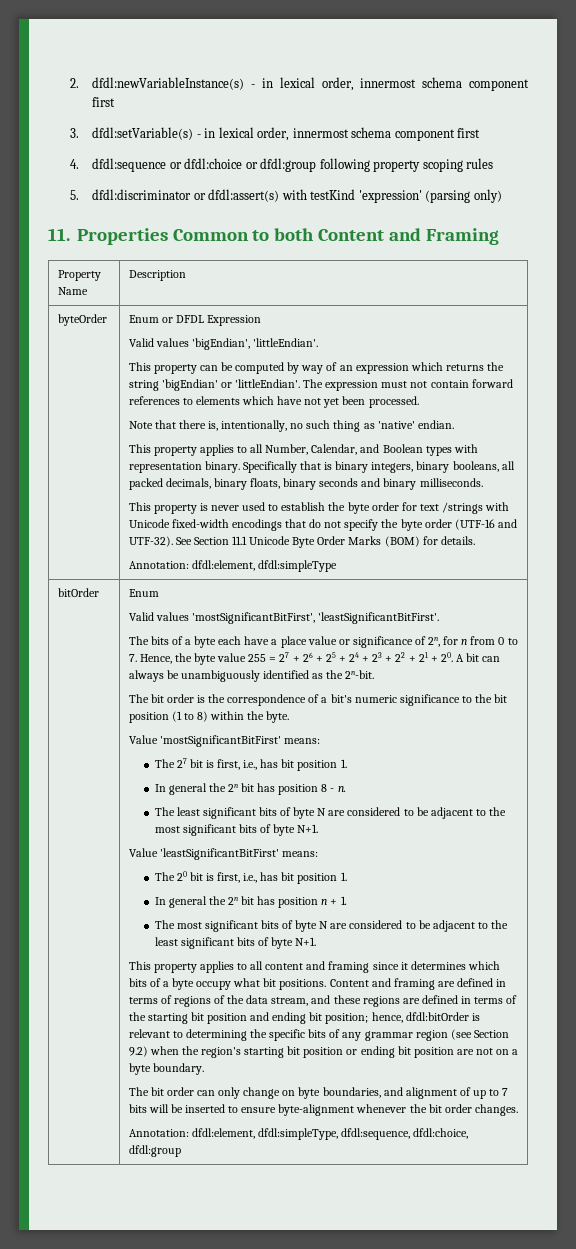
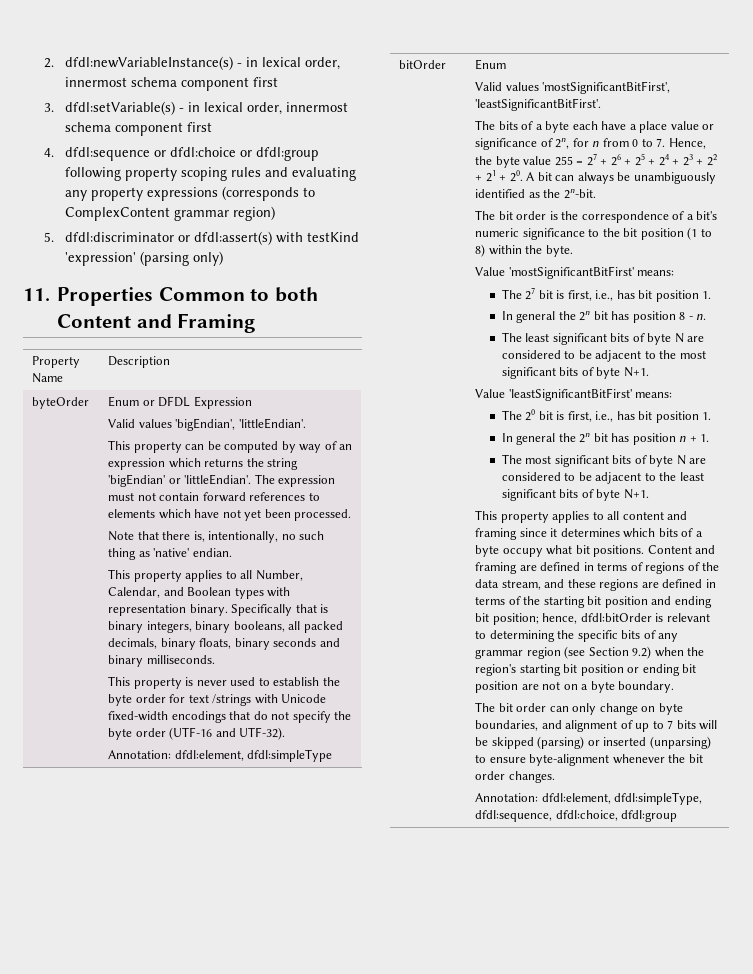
- 4. dfdl:sequence or dfdl:choice or dfdl:group following property scoping rules
+ 4. dfdl:sequence or dfdl:choice or dfdl:group following property scoping rules and evaluating any property expressions (corresponds to ComplexContent grammar region)
- See Section 11.1 Unicode Byte Order Marks (BOM) for details.
- The bit order can only change on byte boundaries, and alignment of up to 7 bits will be inserted to ensure byte-alignment whenever the bit order changes.
+ The bit order can only change on byte boundaries, and alignment of up to 7 bits will be skipped (parsing) or inserted (unparsing) to ensure byte-alignment whenever the bit order changes.

